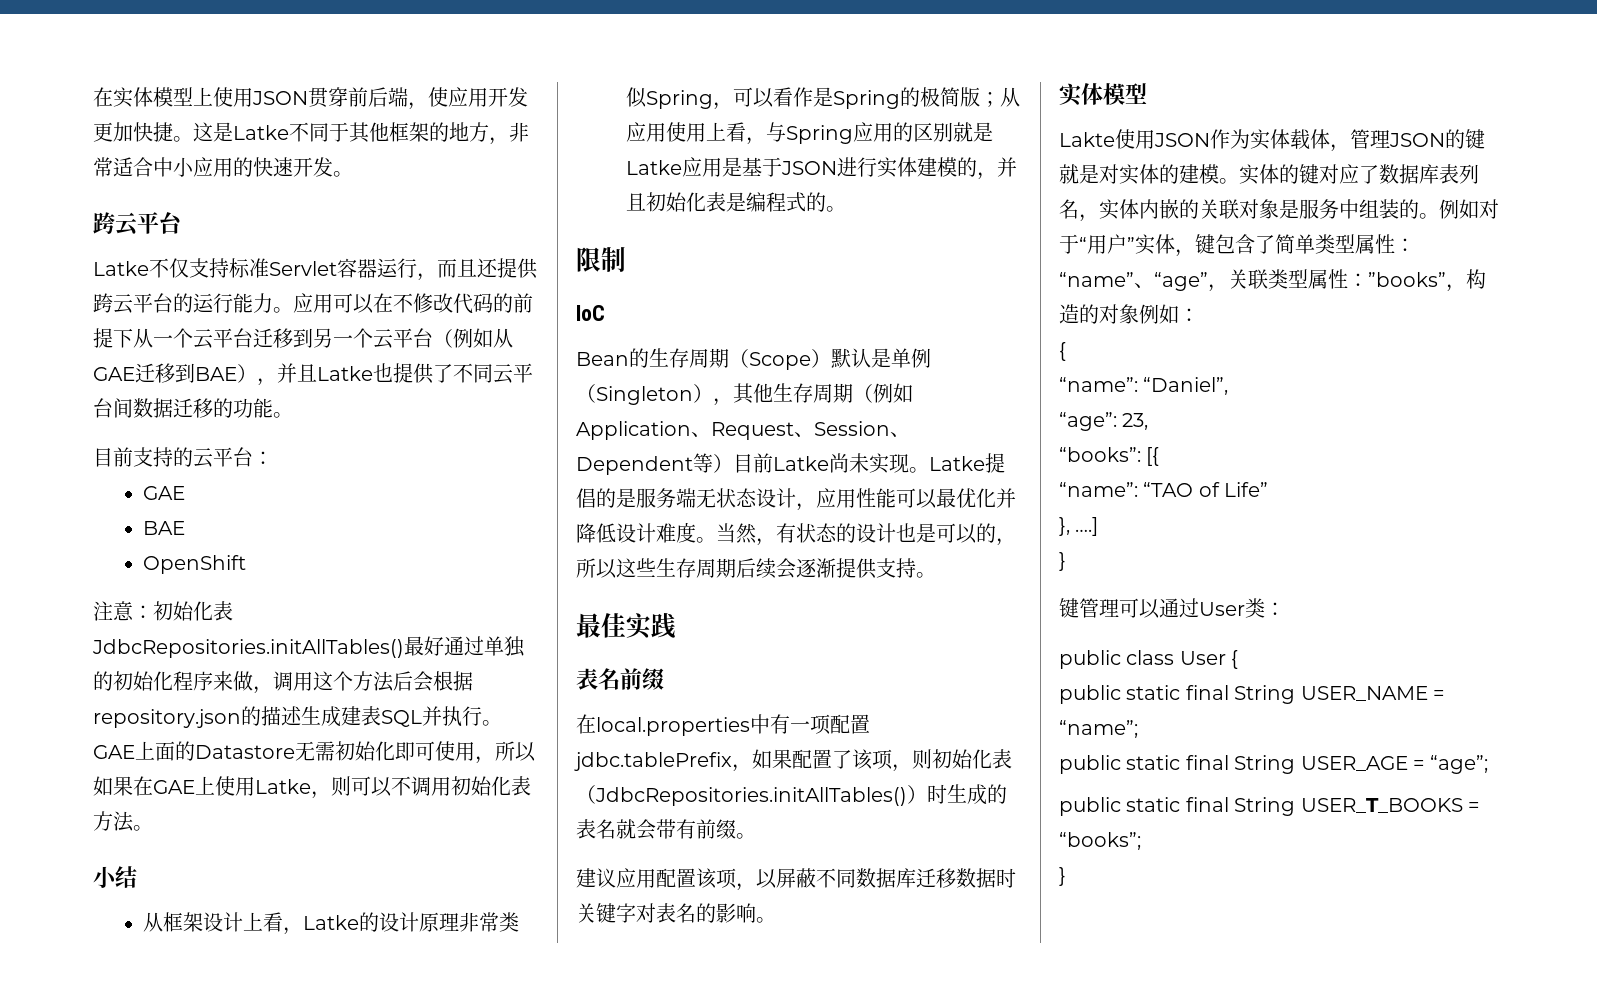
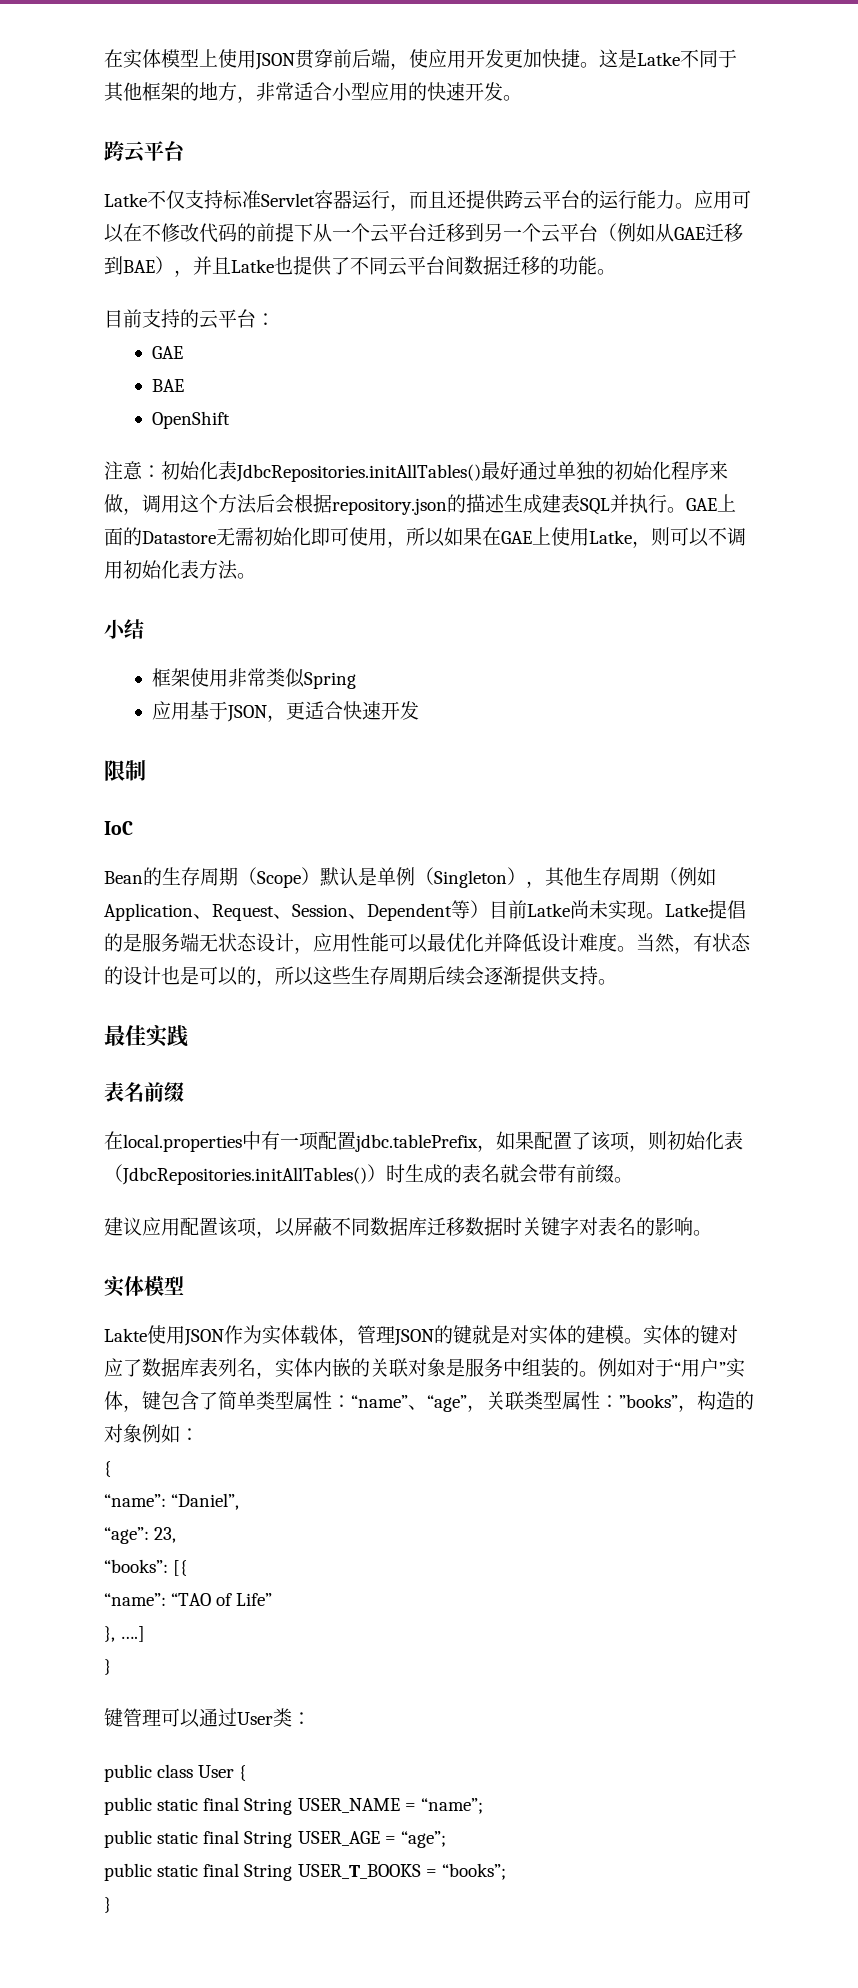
- 这是Latke不同于其他框架的地方，非常适合中小应用的快速开发。
+ 这是Latke不同于其他框架的地方，非常适合小型应用的快速开发。
- 从框架设计上看，Latke的设计原理非常类似Spring，可以看作是Spring的极简版；从应用使用上看，与Spring应用的区别就是Latke应用是基于JSON进行实体建模的，并且初始化表是编程式的。
+ 框架使用非常类似Spring
+ 应用基于JSON，更适合快速开发

